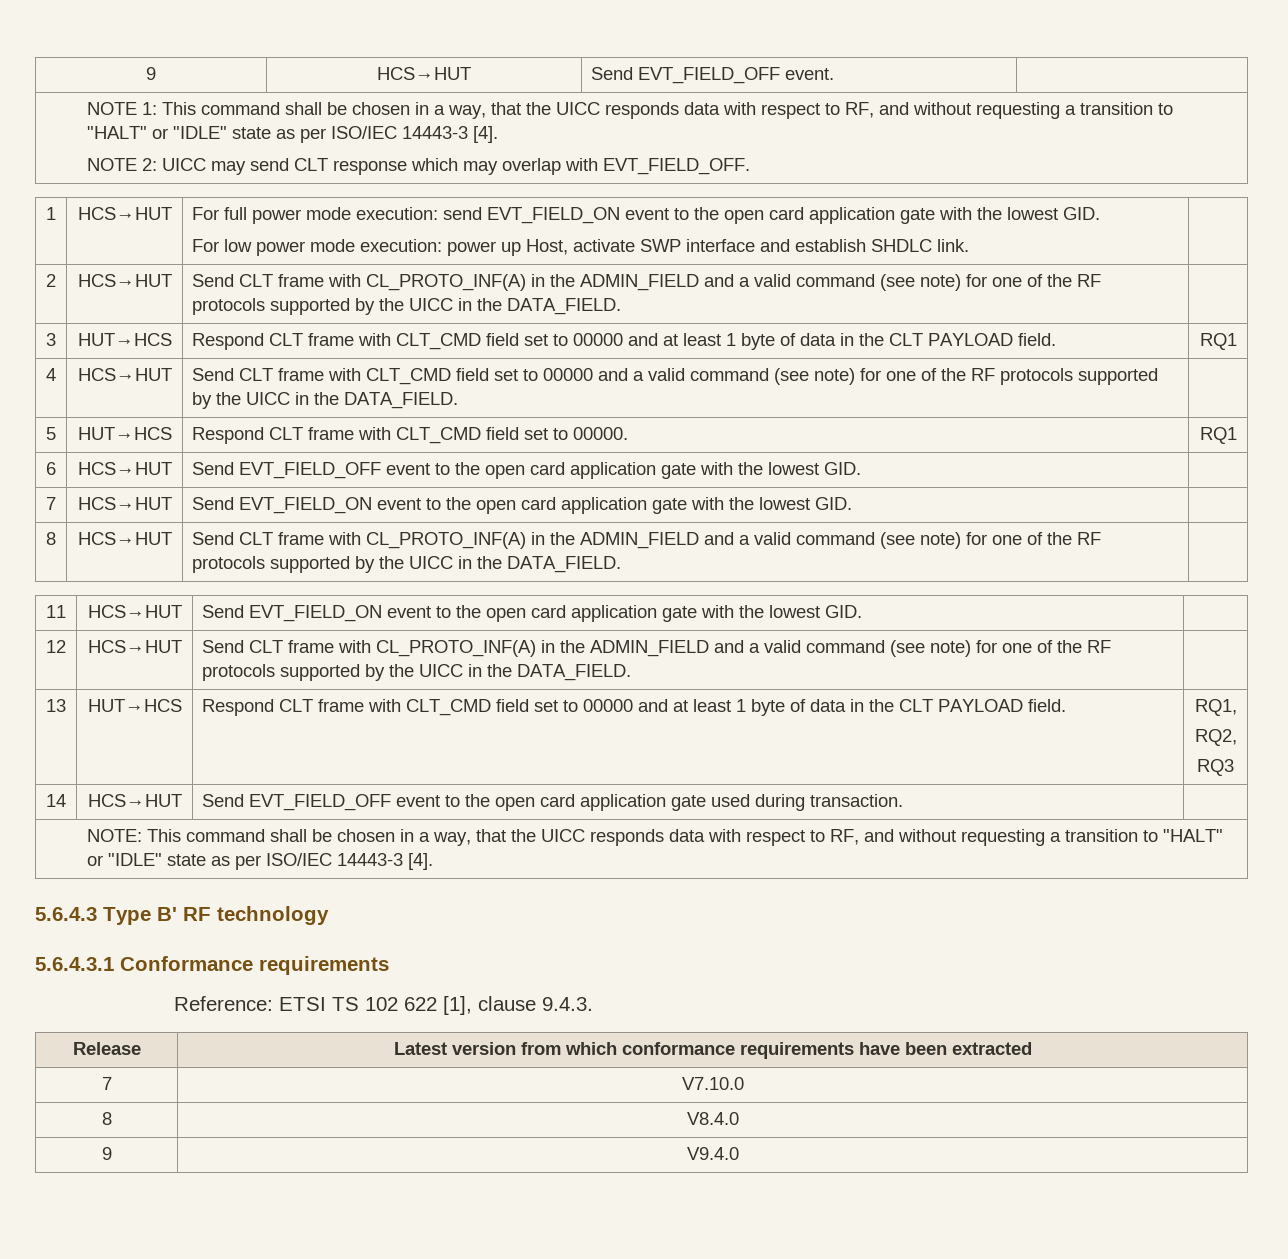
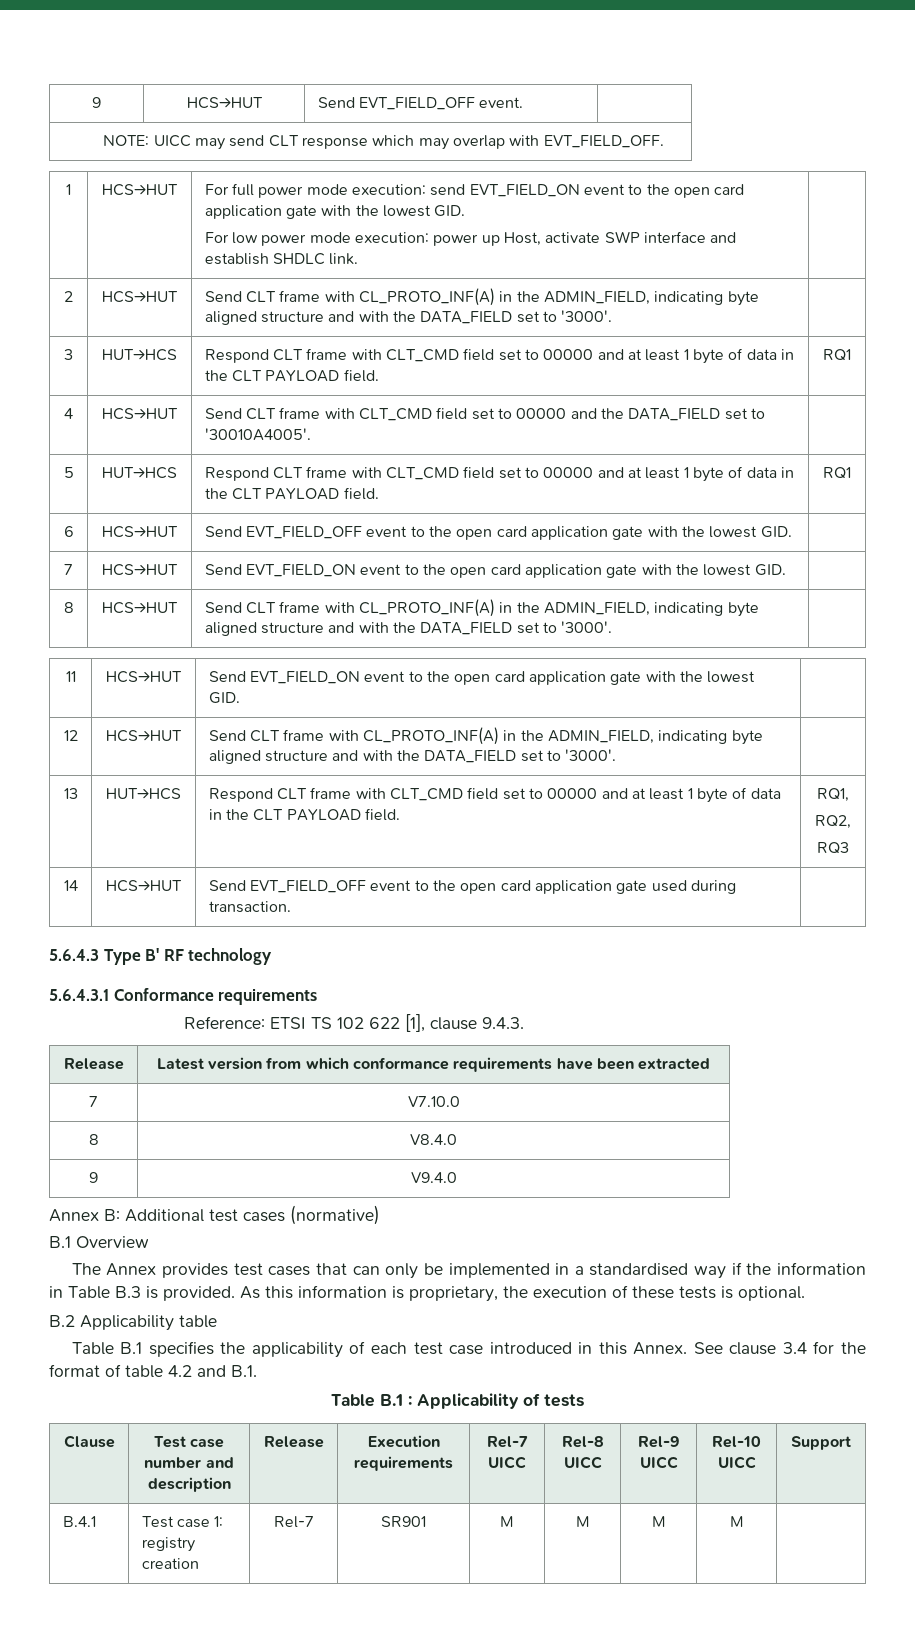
- NOTE 1: This command shall be chosen in a way, that the UICC responds data with respect to RF, and without requesting a transition to "HALT" or "IDLE" state as per ISO/IEC 14443-3 [4].
- NOTE 2: UICC may send CLT response which may overlap with EVT_FIELD_OFF.
+ NOTE: UICC may send CLT response which may overlap with EVT_FIELD_OFF.
- 2 | HCS→HUT | Send CLT frame with CL_PROTO_INF(A) in the ADMIN_FIELD and a valid command (see note) for one of the RF protocols supported by the UICC in the DATA_FIELD. |
+ 2 | HCS→HUT | Send CLT frame with CL_PROTO_INF(A) in the ADMIN_FIELD, indicating byte aligned structure and with the DATA_FIELD set to '3000'. |
- 4 | HCS→HUT | Send CLT frame with CLT_CMD field set to 00000 and a valid command (see note) for one of the RF protocols supported by the UICC in the DATA_FIELD. |
+ 4 | HCS→HUT | Send CLT frame with CLT_CMD field set to 00000 and the DATA_FIELD set to '30010A4005'. |
- 5 | HUT→HCS | Respond CLT frame with CLT_CMD field set to 00000. | RQ1
+ 5 | HUT→HCS | Respond CLT frame with CLT_CMD field set to 00000 and at least 1 byte of data in the CLT PAYLOAD field. | RQ1
- 8 | HCS→HUT | Send CLT frame with CL_PROTO_INF(A) in the ADMIN_FIELD and a valid command (see note) for one of the RF protocols supported by the UICC in the DATA_FIELD. |
+ 8 | HCS→HUT | Send CLT frame with CL_PROTO_INF(A) in the ADMIN_FIELD, indicating byte aligned structure and with the DATA_FIELD set to '3000'. |
- 12 | HCS→HUT | Send CLT frame with CL_PROTO_INF(A) in the ADMIN_FIELD and a valid command (see note) for one of the RF protocols supported by the UICC in the DATA_FIELD. |
+ 12 | HCS→HUT | Send CLT frame with CL_PROTO_INF(A) in the ADMIN_FIELD, indicating byte aligned structure and with the DATA_FIELD set to '3000'. |
- NOTE: This command shall be chosen in a way, that the UICC responds data with respect to RF, and without requesting a transition to "HALT" or "IDLE" state as per ISO/IEC 14443-3 [4].
+ Annex B: Additional test cases (normative)
+ B.1 Overview
+ The Annex provides test cases that can only be implemented in a standardised way if the information in Table B.3 is provided. As this information is proprietary, the execution of these tests is optional.
+ B.2 Applicability table
+ Table B.1 specifies the applicability of each test case introduced in this Annex. See clause 3.4 for the format of table 4.2 and B.1.
+ Table B.1 : Applicability of tests
+ Clause | Test case number and description | Release | Execution requirements | Rel-7 UICC | Rel-8 UICC | Rel-9 UICC | Rel-10 UICC | Support
+ B.4.1 | Test case 1: registry creation | Rel-7 | SR901 | M | M | M | M |

